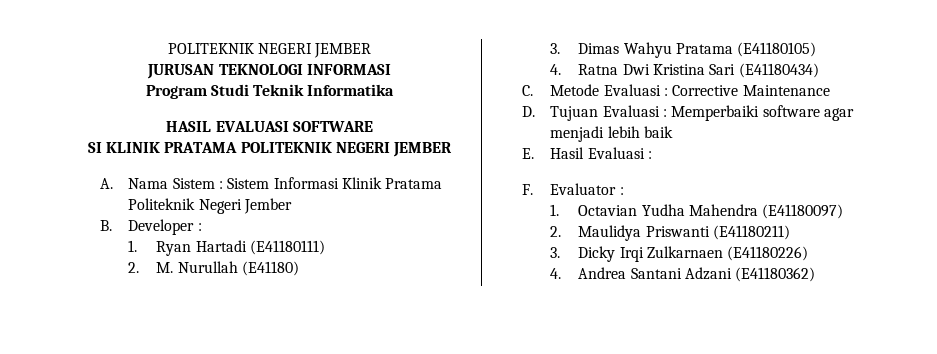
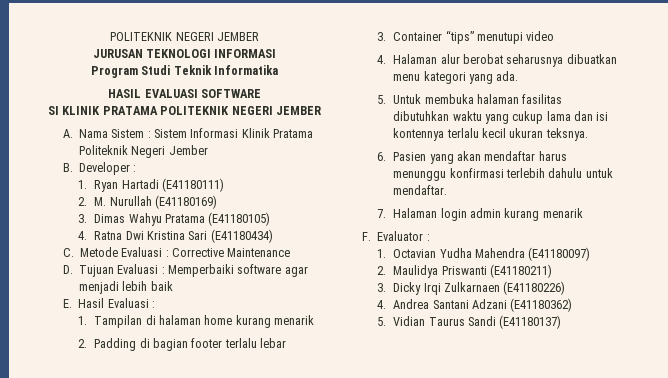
- 2. M. Nurullah (E41180)
+ 2. M. Nurullah (E41180169)
+ 1. Tampilan di halaman home kurang menarik
+ 2. Padding di bagian footer terlalu lebar
+ 3. Container “tips” menutupi video
+ 4. Halaman alur berobat seharusnya dibuatkan menu kategori yang ada.
+ 5. Untuk membuka halaman fasilitas dibutuhkan waktu yang cukup lama dan isi kontennya terlalu kecil ukuran teksnya.
+ 6. Pasien yang akan mendaftar harus menunggu konfirmasi terlebih dahulu untuk mendaftar.
+ 7. Halaman login admin kurang menarik
+ 5. Vidian Taurus Sandi (E41180137)

